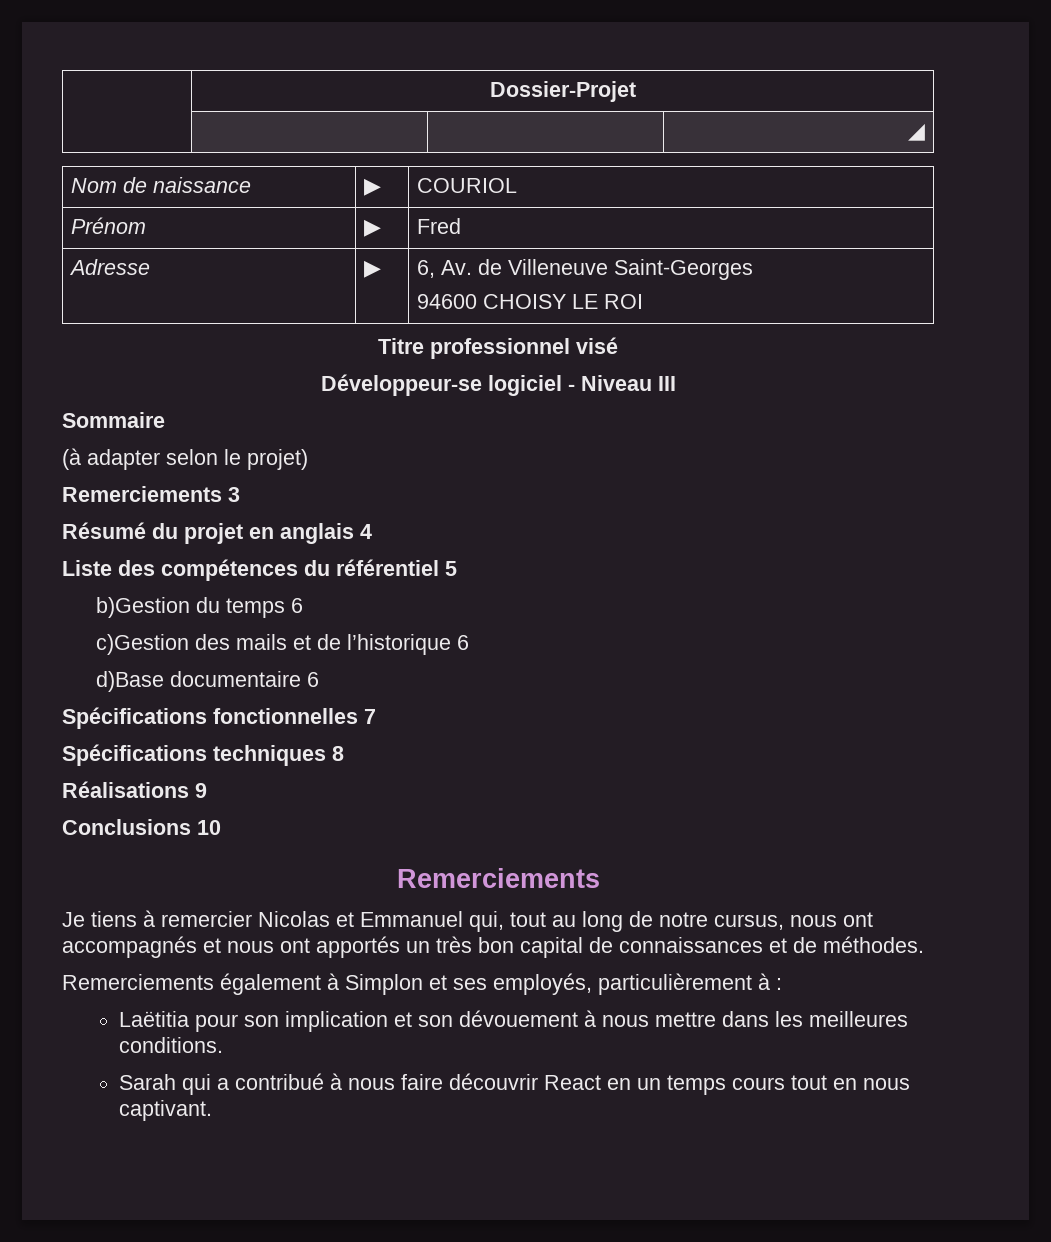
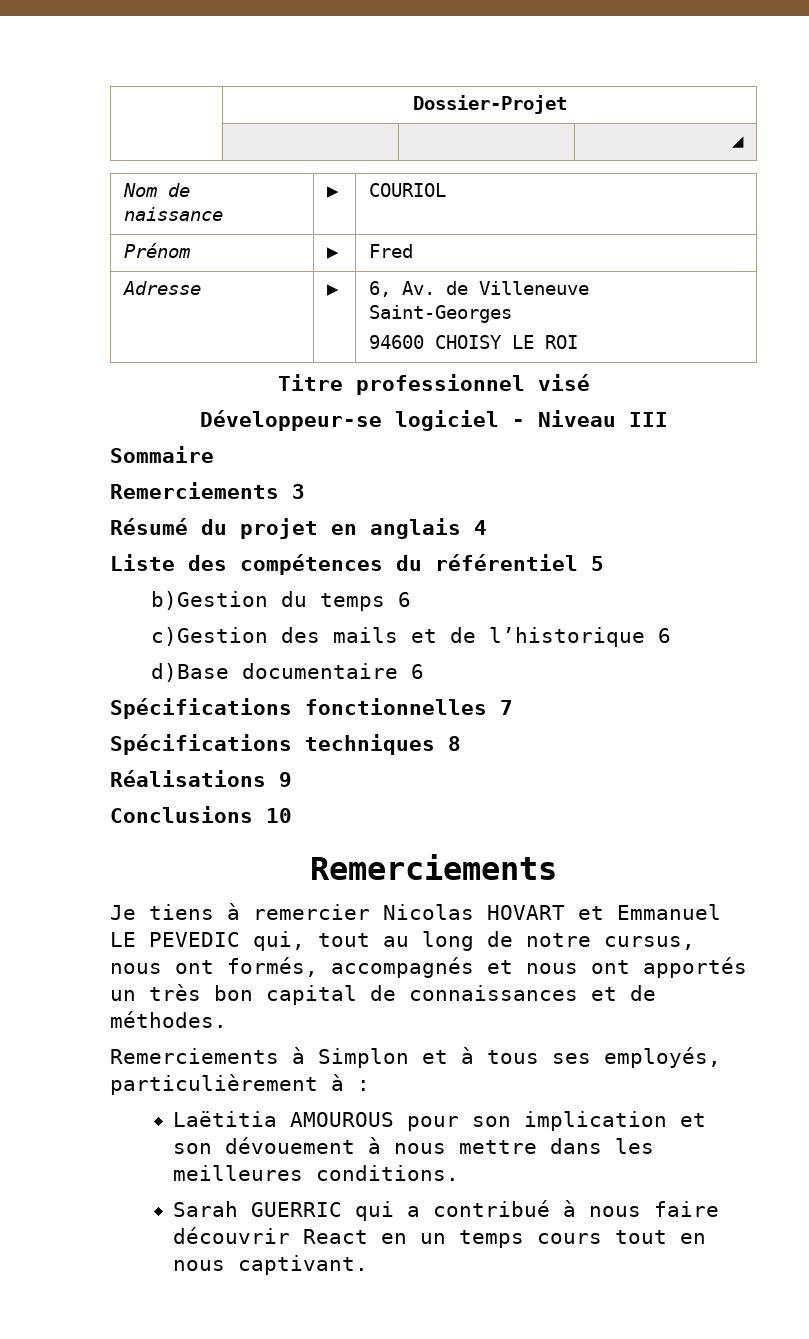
- (à adapter selon le projet)
- Je tiens à remercier Nicolas et Emmanuel qui, tout au long de notre cursus, nous ont accompagnés et nous ont apportés un très bon capital de connaissances et de méthodes.
+ Je tiens à remercier Nicolas HOVART et Emmanuel LE PEVEDIC qui, tout au long de notre cursus, nous ont formés, accompagnés et nous ont apportés un très bon capital de connaissances et de méthodes.
- Remerciements également à Simplon et ses employés, particulièrement à :
+ Remerciements à Simplon et à tous ses employés, particulièrement à :
- Laëtitia pour son implication et son dévouement à nous mettre dans les meilleures conditions.
+ Laëtitia AMOUROUS pour son implication et son dévouement à nous mettre dans les meilleures conditions.
- Sarah qui a contribué à nous faire découvrir React en un temps cours tout en nous captivant.
+ Sarah GUERRIC qui a contribué à nous faire découvrir React en un temps cours tout en nous captivant.

